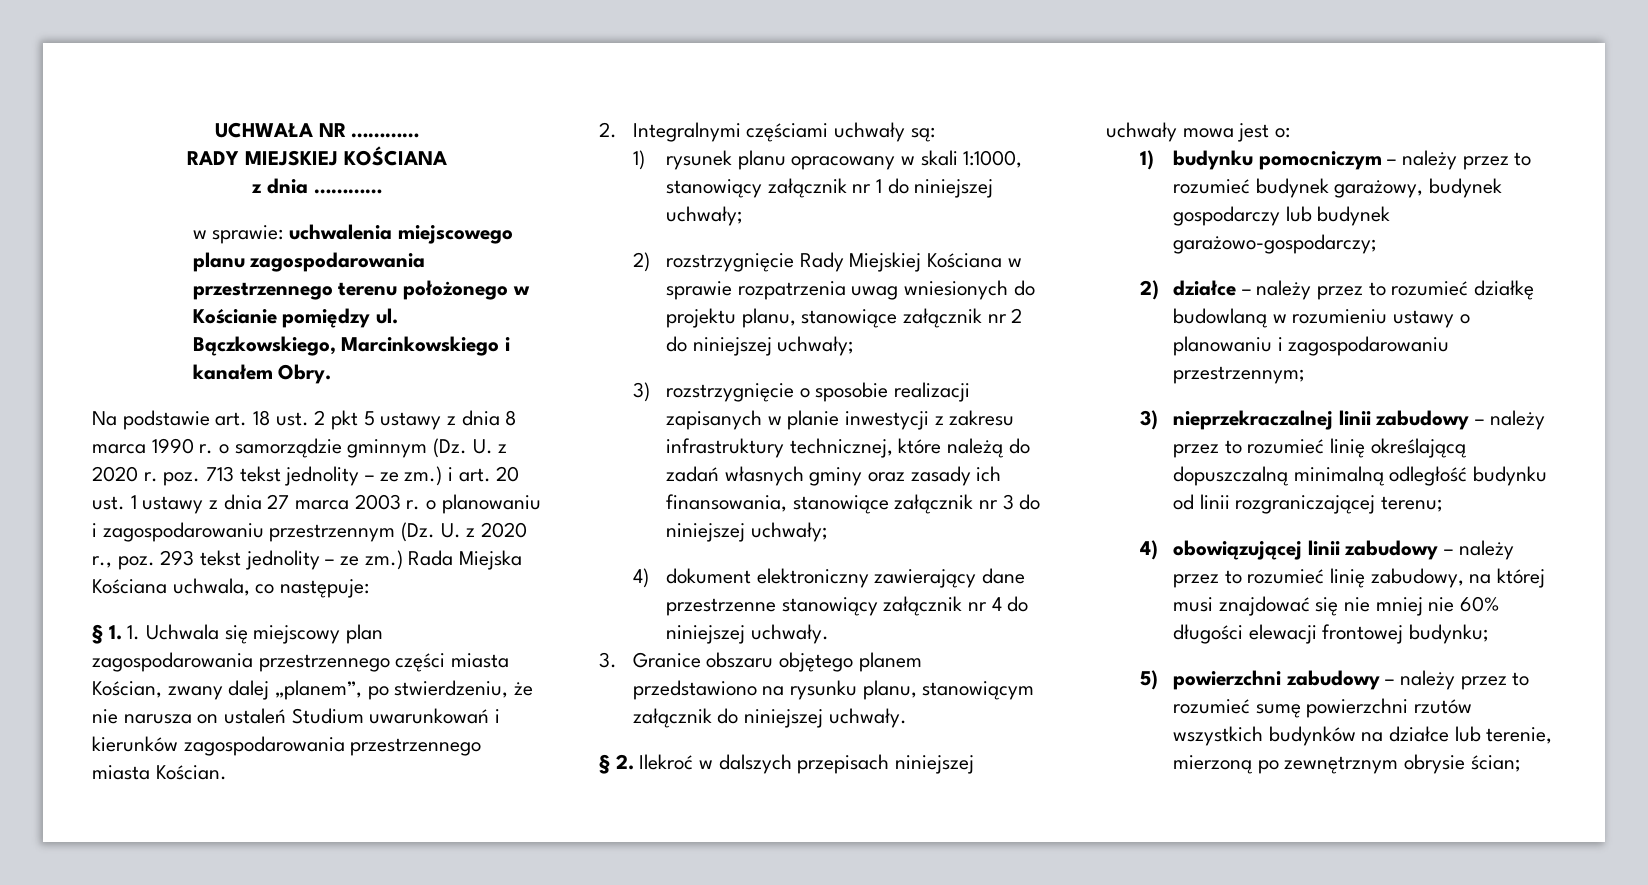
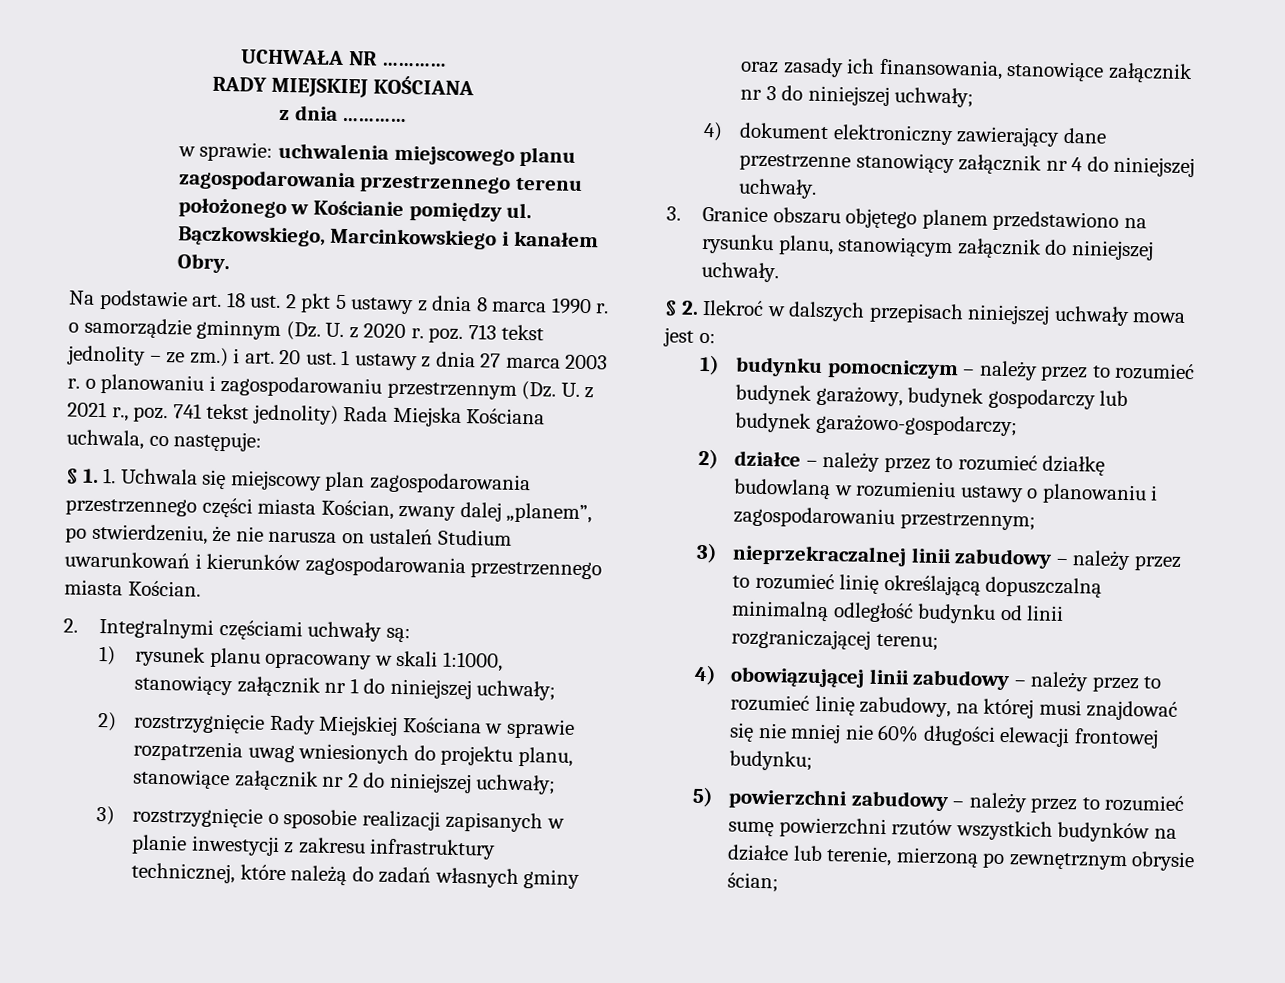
- Na podstawie art. 18 ust. 2 pkt 5 ustawy z dnia 8 marca 1990 r. o samorządzie gminnym (Dz. U. z 2020 r. poz. 713 tekst jednolity – ze zm.) i art. 20 ust. 1 ustawy z dnia 27 marca 2003 r. o planowaniu i zagospodarowaniu przestrzennym (Dz. U. z 2020 r., poz. 293 tekst jednolity – ze zm.) Rada Miejska Kościana uchwala, co następuje:
+ Na podstawie art. 18 ust. 2 pkt 5 ustawy z dnia 8 marca 1990 r. o samorządzie gminnym (Dz. U. z 2020 r. poz. 713 tekst jednolity – ze zm.) i art. 20 ust. 1 ustawy z dnia 27 marca 2003 r. o planowaniu i zagospodarowaniu przestrzennym (Dz. U. z 2021 r., poz. 741 tekst jednolity) Rada Miejska Kościana uchwala, co następuje:

